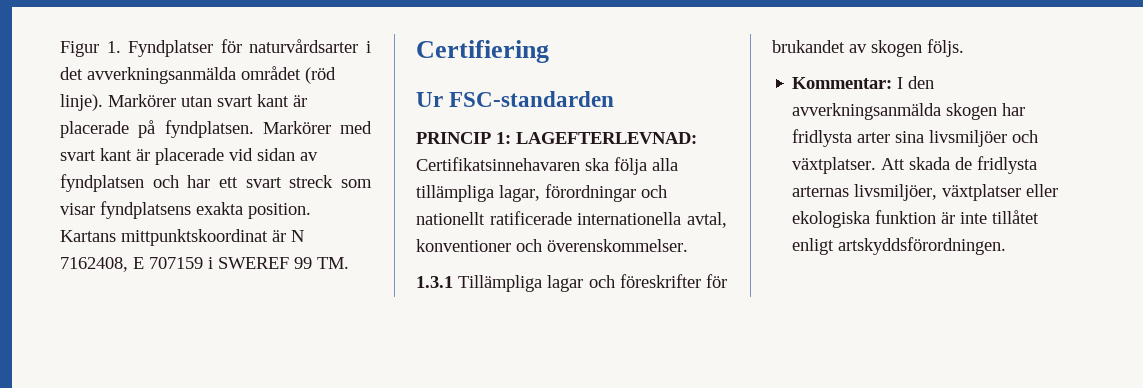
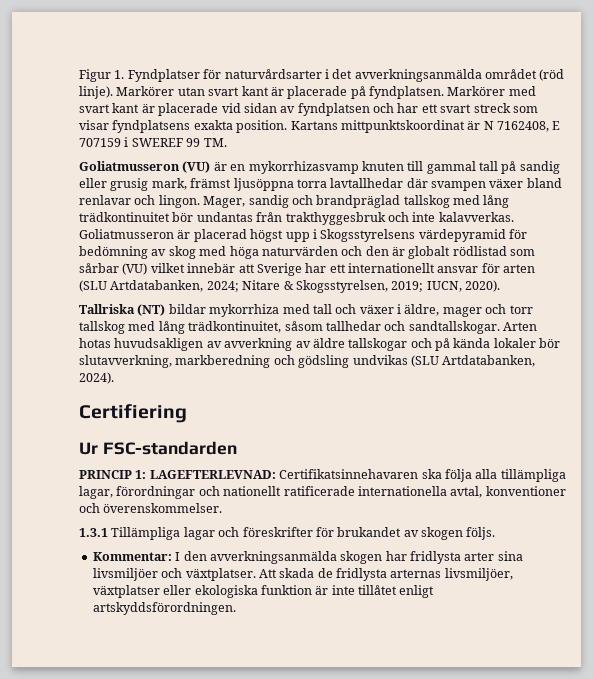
+ Goliatmusseron (VU) är en mykorrhizasvamp knuten till gammal tall på sandig eller grusig mark, främst ljusöppna torra lavtallhedar där svampen växer bland renlavar och lingon. Mager, sandig och brandpräglad tallskog med lång trädkontinuitet bör undantas från trakthyggesbruk och inte kalavverkas. Goliatmusseron är placerad högst upp i Skogsstyrelsens värdepyramid för bedömning av skog med höga naturvärden och den är globalt rödlistad som sårbar (VU) vilket innebär att Sverige har ett internationellt ansvar för arten (SLU Artdatabanken, 2024; Nitare & Skogsstyrelsen, 2019; IUCN, 2020).
+ Tallriska (NT) bildar mykorrhiza med tall och växer i äldre, mager och torr tallskog med lång trädkontinuitet, såsom tallhedar och sandtallskogar. Arten hotas huvudsakligen av avverkning av äldre tallskogar och på kända lokaler bör slutavverkning, markberedning och gödsling undvikas (SLU Artdatabanken, 2024).

